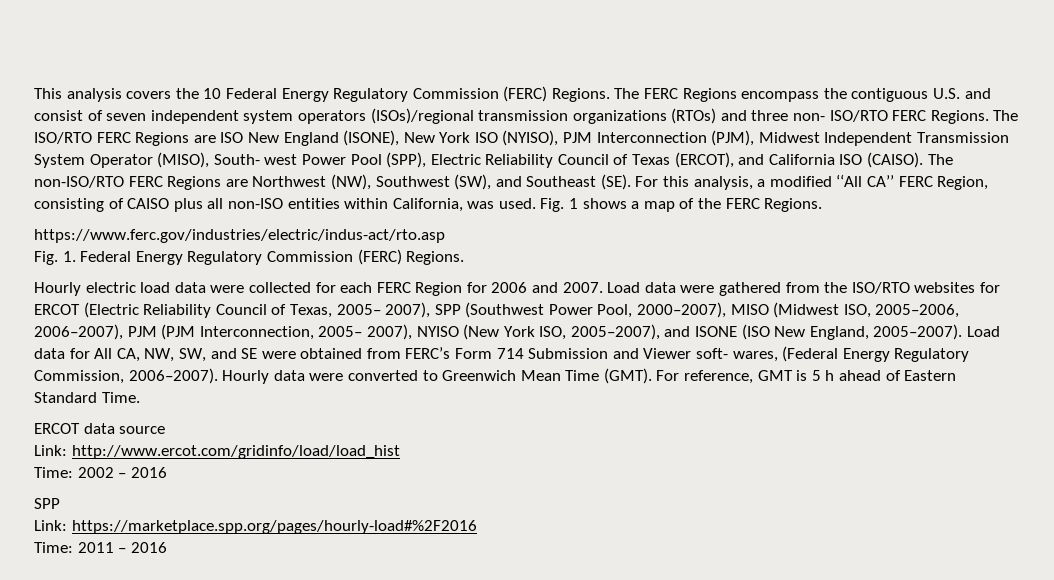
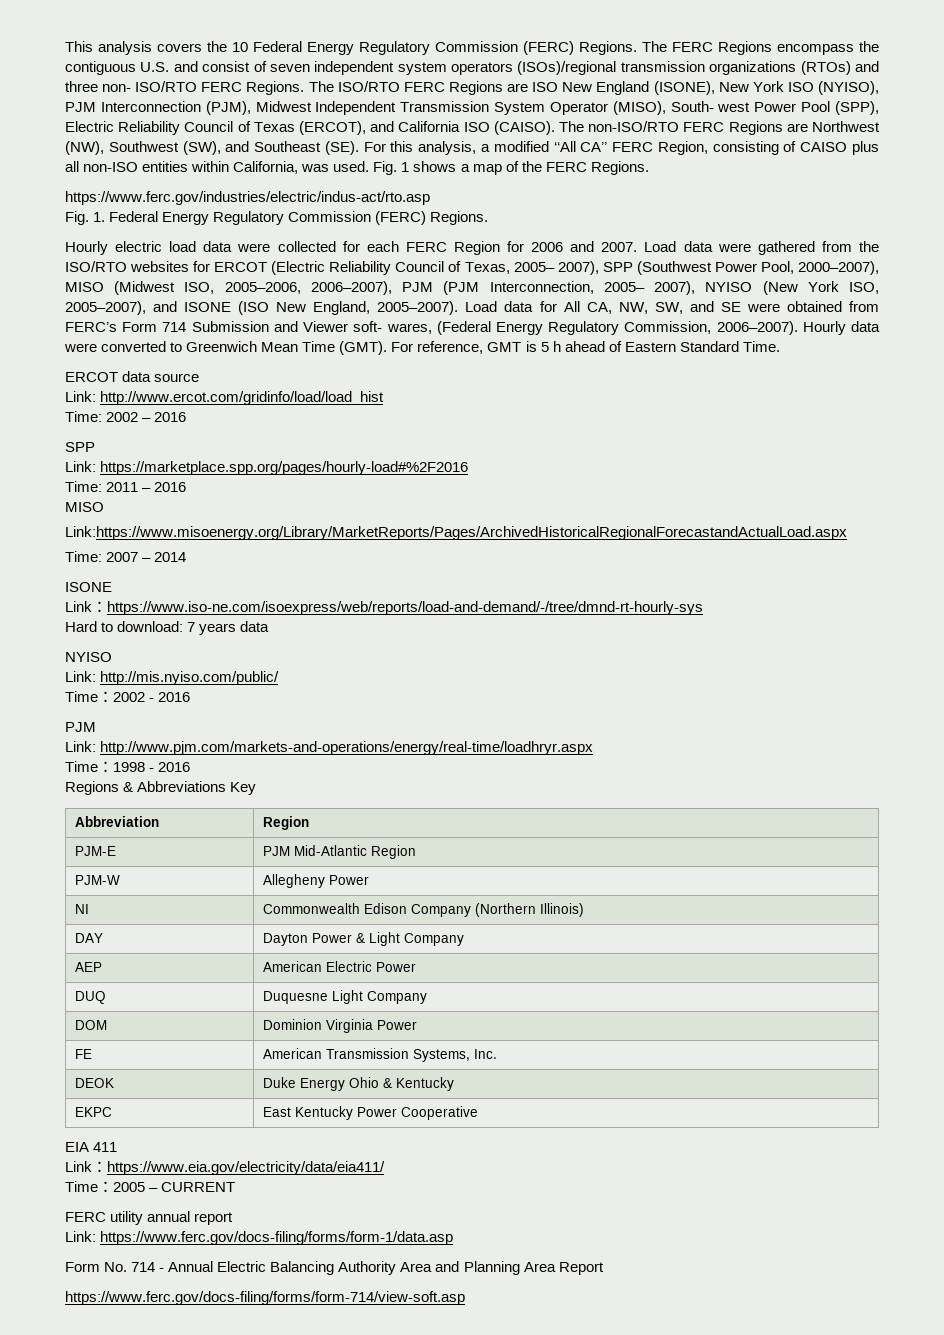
  Time: 2011 – 2016
+ MISO
+ Link:https://www.misoenergy.org/Library/MarketReports/Pages/ArchivedHistoricalRegionalForecastandActualLoad.aspx
+ Time: 2007 – 2014
+ ISONE
+ Link：https://www.iso-ne.com/isoexpress/web/reports/load-and-demand/-/tree/dmnd-rt-hourly-sys
+ Hard to download: 7 years data
+ NYISO
+ Link: http://mis.nyiso.com/public/
+ Time：2002 - 2016
+ PJM
+ Link: http://www.pjm.com/markets-and-operations/energy/real-time/loadhryr.aspx
+ Time：1998 - 2016
+ Regions & Abbreviations Key
+ Abbreviation | Region
+ PJM-E | PJM Mid-Atlantic Region
+ PJM-W | Allegheny Power
+ NI | Commonwealth Edison Company (Northern Illinois)
+ DAY | Dayton Power & Light Company
+ AEP | American Electric Power
+ DUQ | Duquesne Light Company
+ DOM | Dominion Virginia Power
+ FE | American Transmission Systems, Inc.
+ DEOK | Duke Energy Ohio & Kentucky
+ EKPC | East Kentucky Power Cooperative
+ EIA 411
+ Link：https://www.eia.gov/electricity/data/eia411/
+ Time：2005 – CURRENT
+ FERC utility annual report
+ Link: https://www.ferc.gov/docs-filing/forms/form-1/data.asp
+ Form No. 714 - Annual Electric Balancing Authority Area and Planning Area Report
+ https://www.ferc.gov/docs-filing/forms/form-714/view-soft.asp

